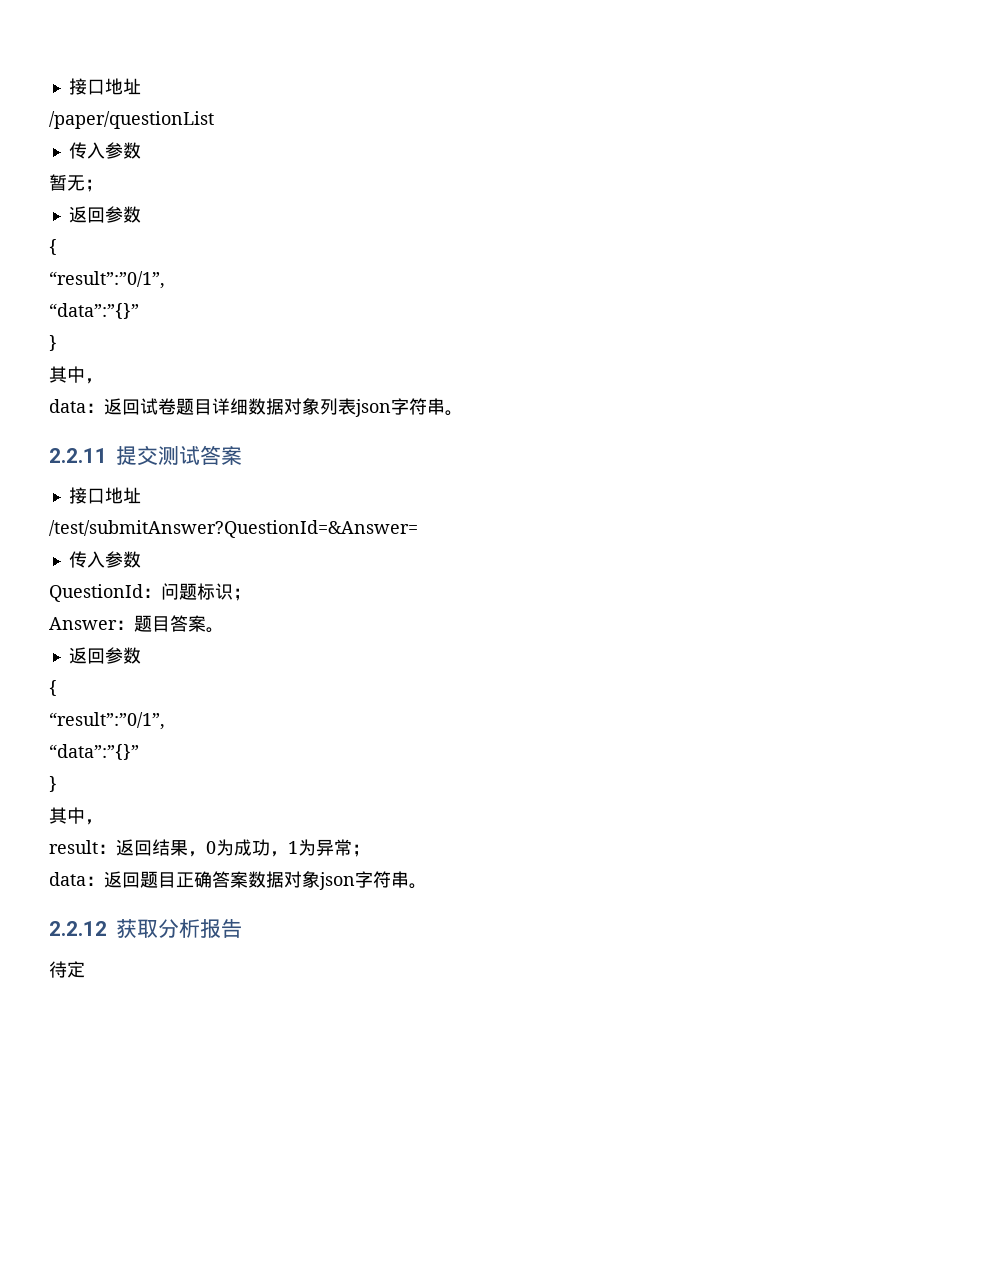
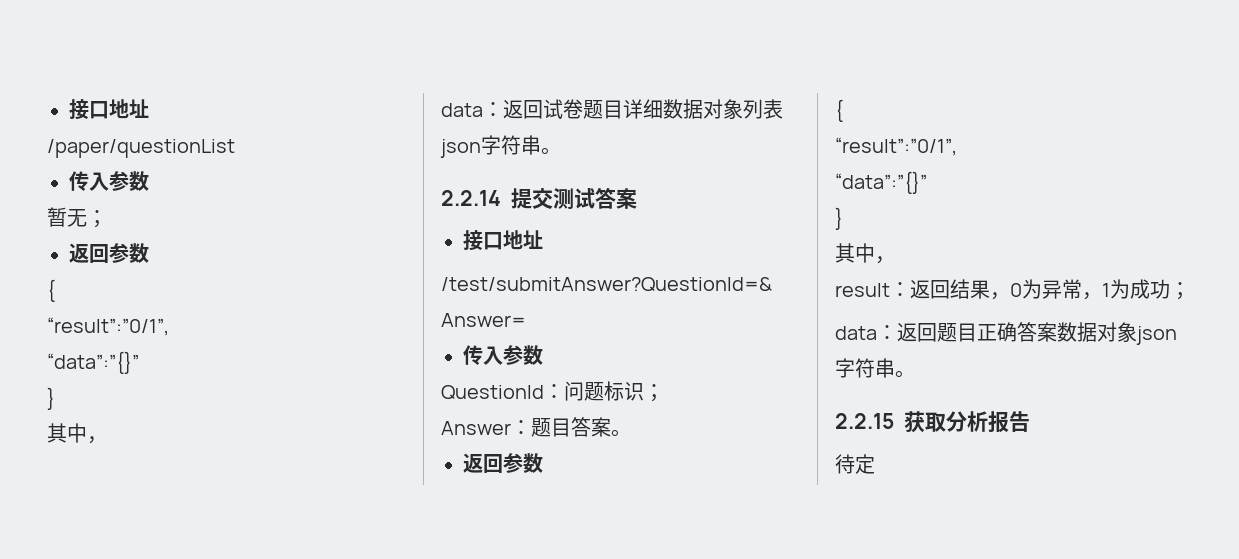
- 2.2.11提交测试答案
+ 2.2.14提交测试答案
- result：返回结果，0为成功，1为异常；
+ result：返回结果，0为异常，1为成功；
- 2.2.12获取分析报告
+ 2.2.15获取分析报告

